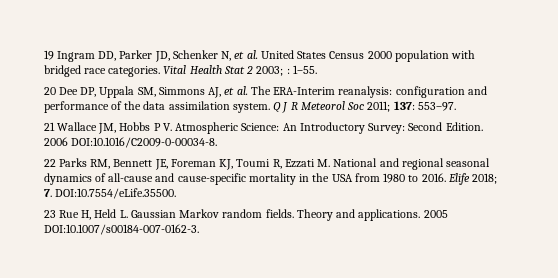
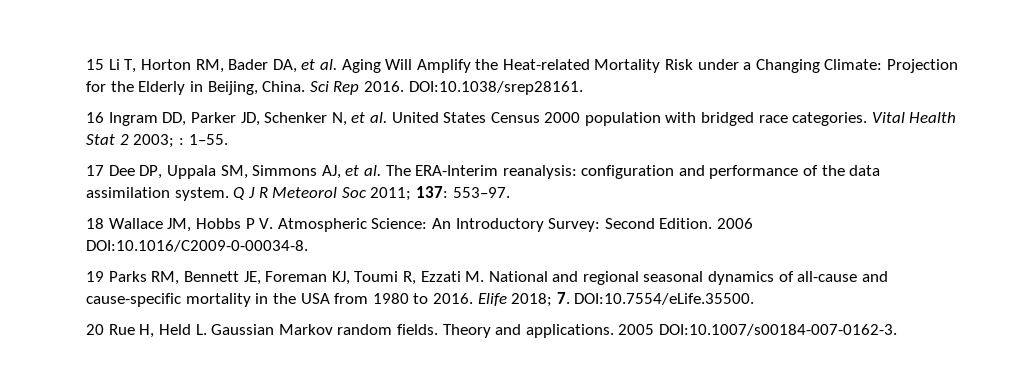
- 19 Ingram DD, Parker JD, Schenker N, et al. United States Census 2000 population with bridged race categories.
+ 15 Li T, Horton RM, Bader DA, et al. Aging Will Amplify the Heat-related Mortality Risk under a Changing Climate: Projection for the Elderly in Beijing, China. Sci Rep 2016. DOI:10.1038/srep28161.
+ 16 Ingram DD, Parker JD, Schenker N, et al. United States Census 2000 population with bridged race categories.
- 20 Dee DP, Uppala SM, Simmons AJ, et al. The ERA-Interim reanalysis: configuration and performance of the data assimilation system.
+ 17 Dee DP, Uppala SM, Simmons AJ, et al. The ERA-Interim reanalysis: configuration and performance of the data assimilation system.
- 21 Wallace JM, Hobbs P V. Atmospheric Science: An Introductory Survey: Second Edition.
+ 18 Wallace JM, Hobbs P V. Atmospheric Science: An Introductory Survey: Second Edition.
- 22 Parks RM, Bennett JE, Foreman KJ, Toumi R, Ezzati M. National and regional seasonal dynamics of all-cause and cause-specific mortality in the USA from 1980 to 2016.
+ 19 Parks RM, Bennett JE, Foreman KJ, Toumi R, Ezzati M. National and regional seasonal dynamics of all-cause and cause-specific mortality in the USA from 1980 to 2016.
- 23 Rue H, Held L. Gaussian Markov random fields.
+ 20 Rue H, Held L. Gaussian Markov random fields.

